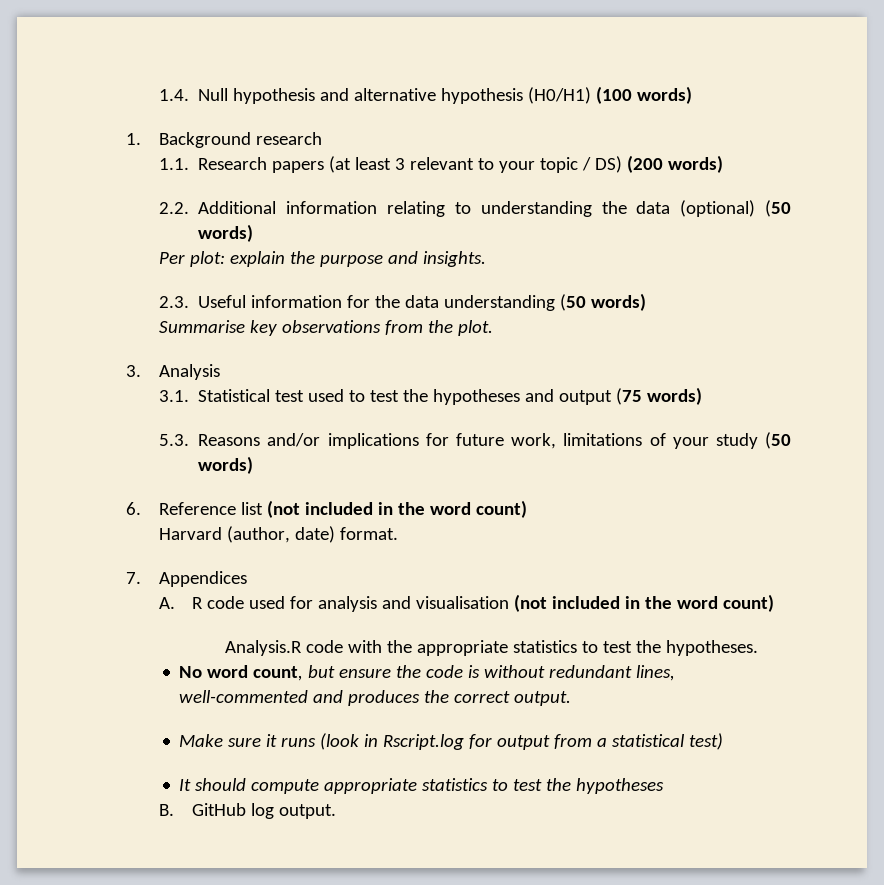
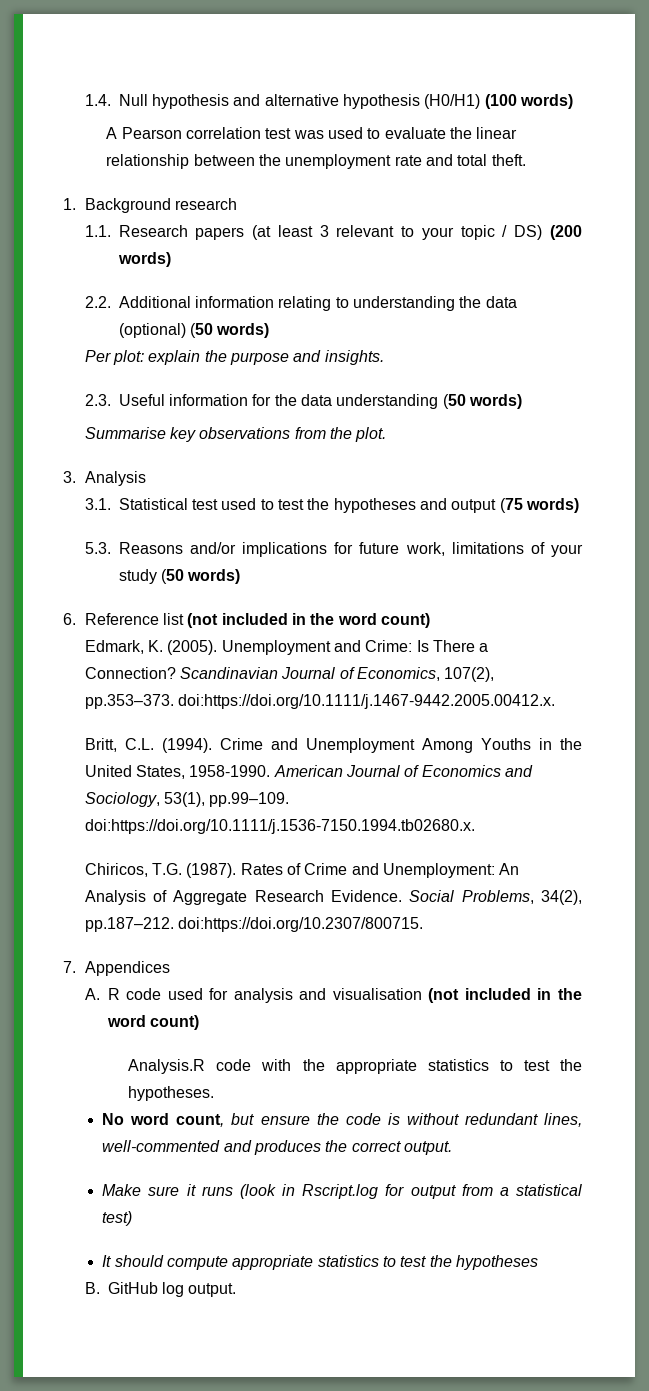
+ A Pearson correlation test was used to evaluate the linear relationship between the unemployment rate and total theft.
- Harvard (author, date) format.
+ Edmark, K. (2005). Unemployment and Crime: Is There a Connection? Scandinavian Journal of Economics, 107(2), pp.353–373. doi:https://doi.org/10.1111/j.1467-9442.2005.00412.x.
+ Britt, C.L. (1994). Crime and Unemployment Among Youths in the United States, 1958-1990. American Journal of Economics and Sociology, 53(1), pp.99–109. doi:https://doi.org/10.1111/j.1536-7150.1994.tb02680.x.
+ Chiricos, T.G. (1987). Rates of Crime and Unemployment: An Analysis of Aggregate Research Evidence. Social Problems, 34(2), pp.187–212. doi:https://doi.org/10.2307/800715.

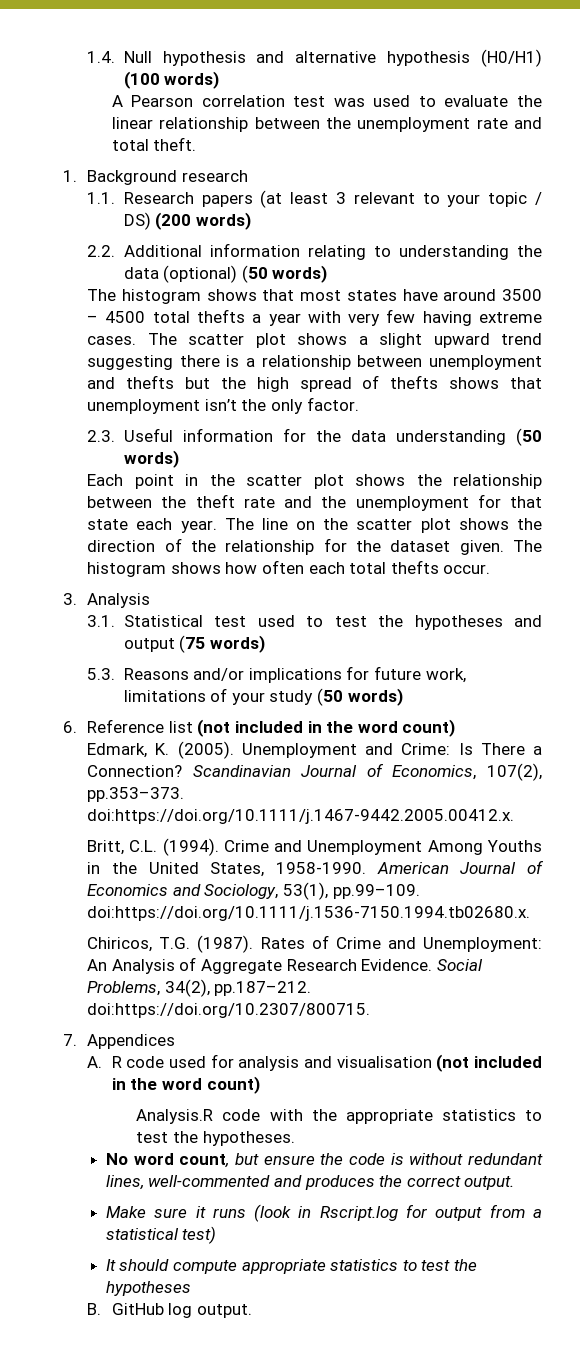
- Per plot: explain the purpose and insights.
+ The histogram shows that most states have around 3500 – 4500 total thefts a year with very few having extreme cases. The scatter plot shows a slight upward trend suggesting there is a relationship between unemployment and thefts but the high spread of thefts shows that unemployment isn’t the only factor.
- Summarise key observations from the plot.
+ Each point in the scatter plot shows the relationship between the theft rate and the unemployment for that state each year. The line on the scatter plot shows the direction of the relationship for the dataset given. The histogram shows how often each total thefts occur.

